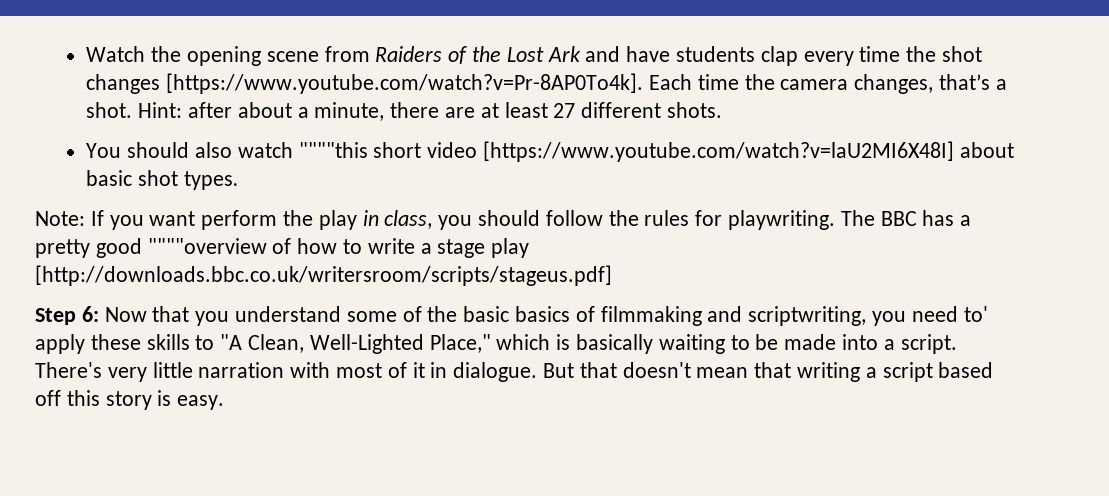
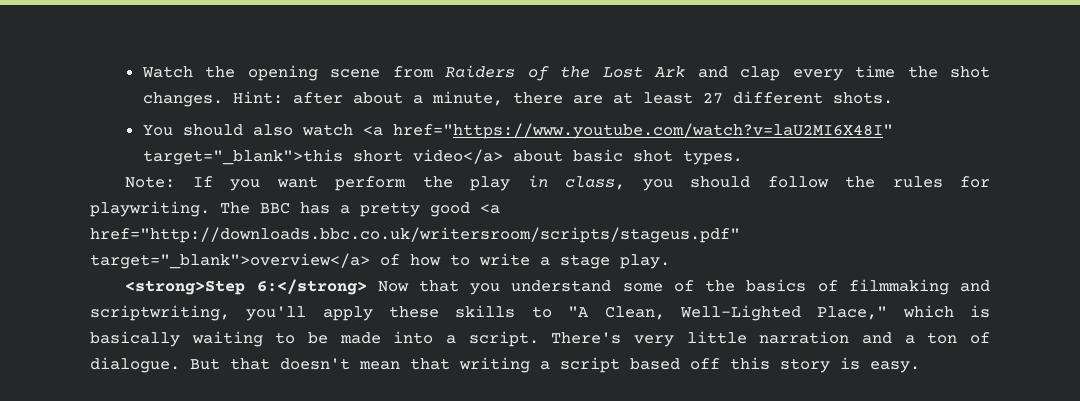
- Watch the opening scene from Raiders of the Lost Ark and have students clap every time the shot changes [https://www.youtube.com/watch?v=Pr-8AP0To4k]. Each time the camera changes, that’s a shot.
+ Watch the opening scene from Raiders of the Lost Ark and clap every time the shot changes.
- You should also watch """"this short video [https://www.youtube.com/watch?v=laU2MI6X48I] about basic shot types.
+ You should also watch <a href="https://www.youtube.com/watch?v=laU2MI6X48I" target="_blank">this short video</a> about basic shot types.
- The BBC has a pretty good """"overview of how to write a stage play [http://downloads.bbc.co.uk/writersroom/scripts/stageus.pdf]
- Step 6: Now that you understand some of the basic basics of filmmaking and scriptwriting, you need to' apply these skills to "A Clean, Well-Lighted Place," which is basically waiting to be made into a script.
+ The BBC has a pretty good <a href="http://downloads.bbc.co.uk/writersroom/scripts/stageus.pdf" target="_blank">overview</a> of how to write a stage play.
+ <strong>Step 6:</strong> Now that you understand some of the basics of filmmaking and scriptwriting, you'll apply these skills to "A Clean, Well-Lighted Place," which is basically waiting to be made into a script.
- There's very little narration with most of it in dialogue.
+ There's very little narration and a ton of dialogue.

